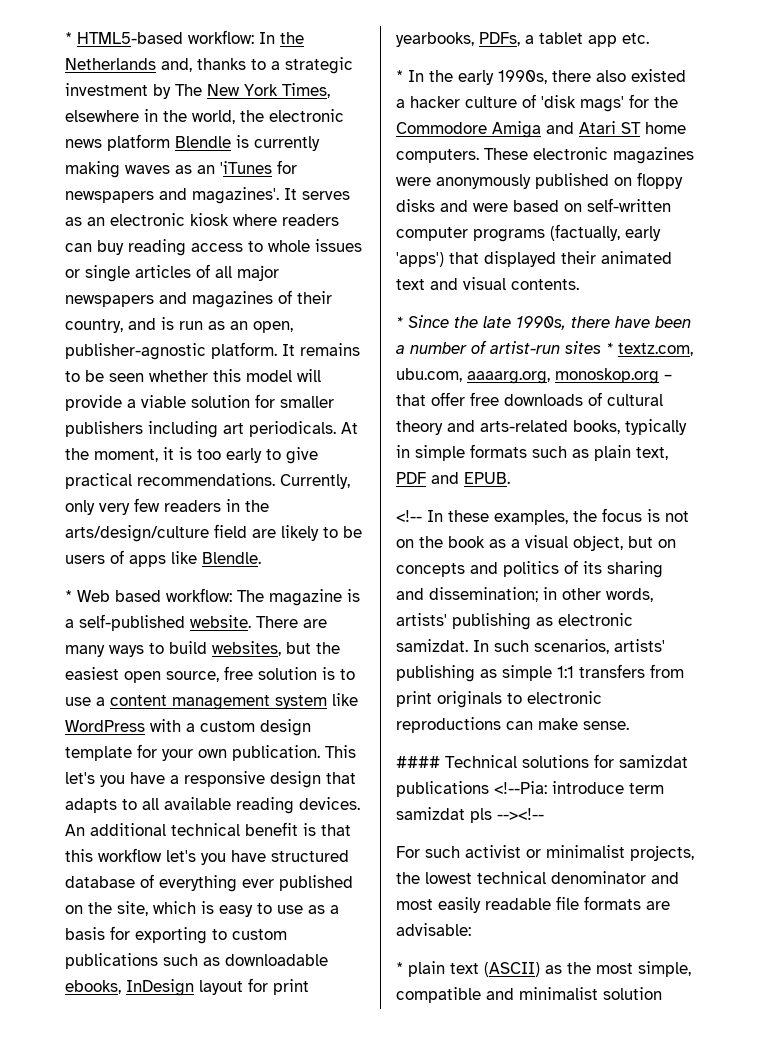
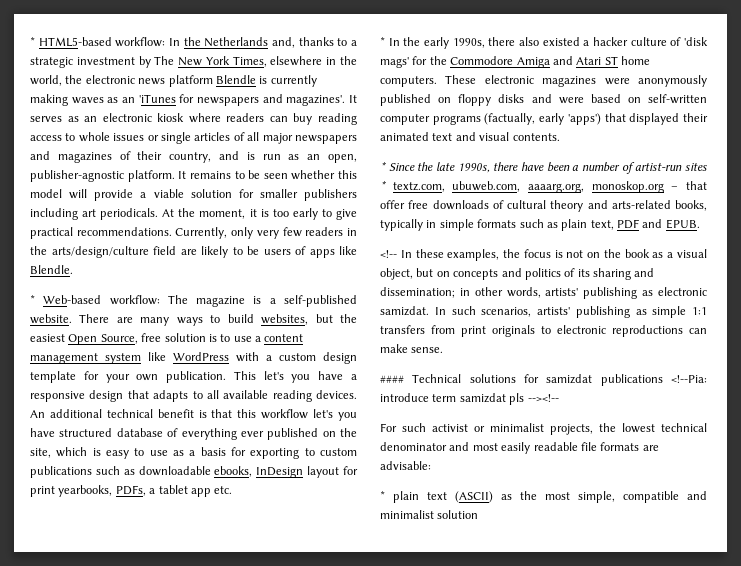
- * Web based workflow: The magazine is a self-published website.
+ * Web-based workflow: The magazine is a self-published website.
- There are many ways to build websites, but the easiest open source, free solution is to use a content management system like WordPress with a custom design template for your own publication.
+ There are many ways to build websites, but the easiest Open Source, free solution is to use a content management system like WordPress with a custom design template for your own publication.
- * Since the late 1990s, there have been a number of artist-run sites * textz.com, ubu.com, aaaarg.org, monoskop.org – that offer free downloads of cultural theory and arts-related books, typically in simple formats such as plain text, PDF and EPUB.
+ * Since the late 1990s, there have been a number of artist-run sites * textz.com, ubuweb.com, aaaarg.org, monoskop.org – that offer free downloads of cultural theory and arts-related books, typically in simple formats such as plain text, PDF and EPUB.

